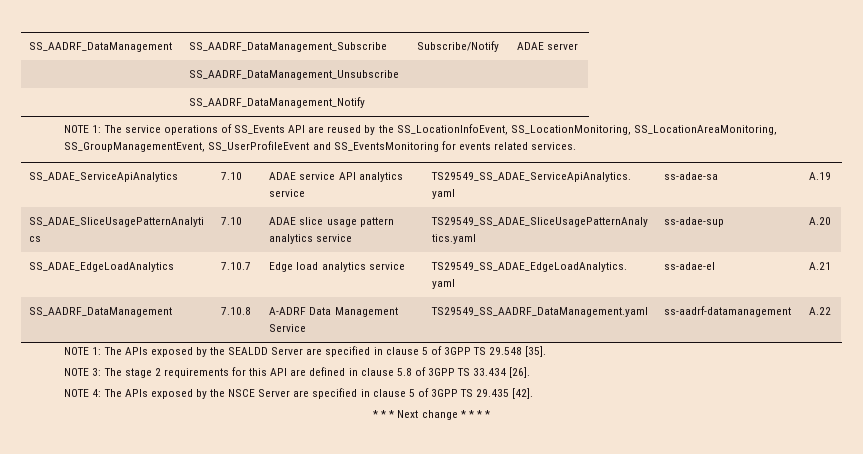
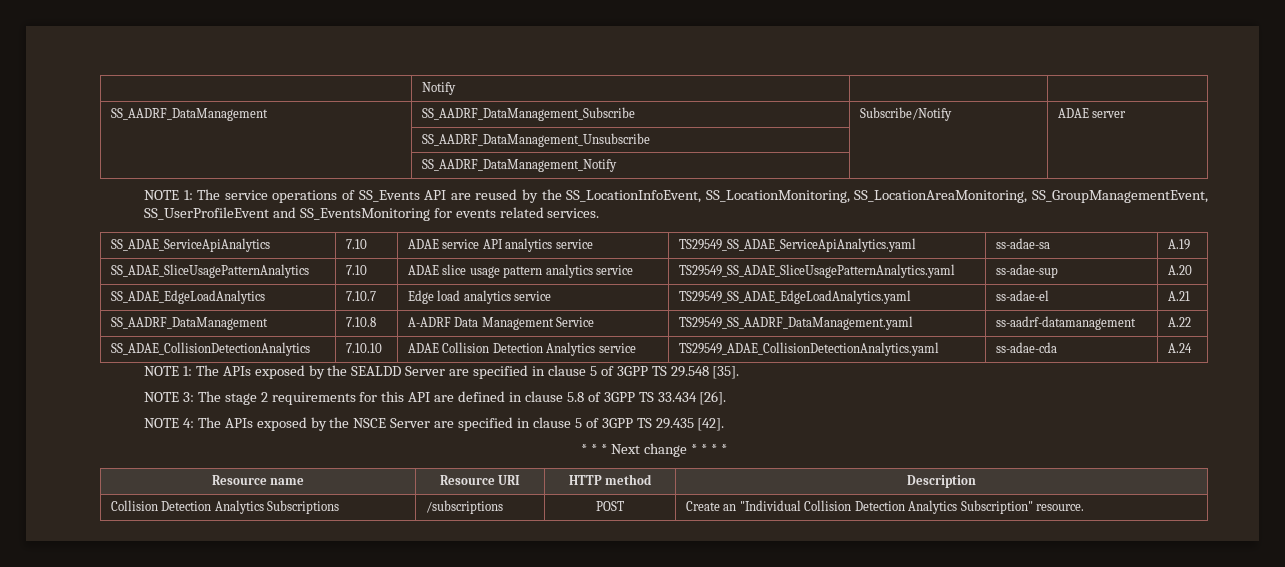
+ | Notify | |
+ SS_ADAE_CollisionDetectionAnalytics | 7.10.10 | ADAE Collision Detection Analytics service | TS29549_ADAE_CollisionDetectionAnalytics.yaml | ss-adae-cda | A.24
+ Resource name | Resource URI | HTTP method | Description
+ Collision Detection Analytics Subscriptions | /subscriptions | POST | Create an "Individual Collision Detection Analytics Subscription" resource.

